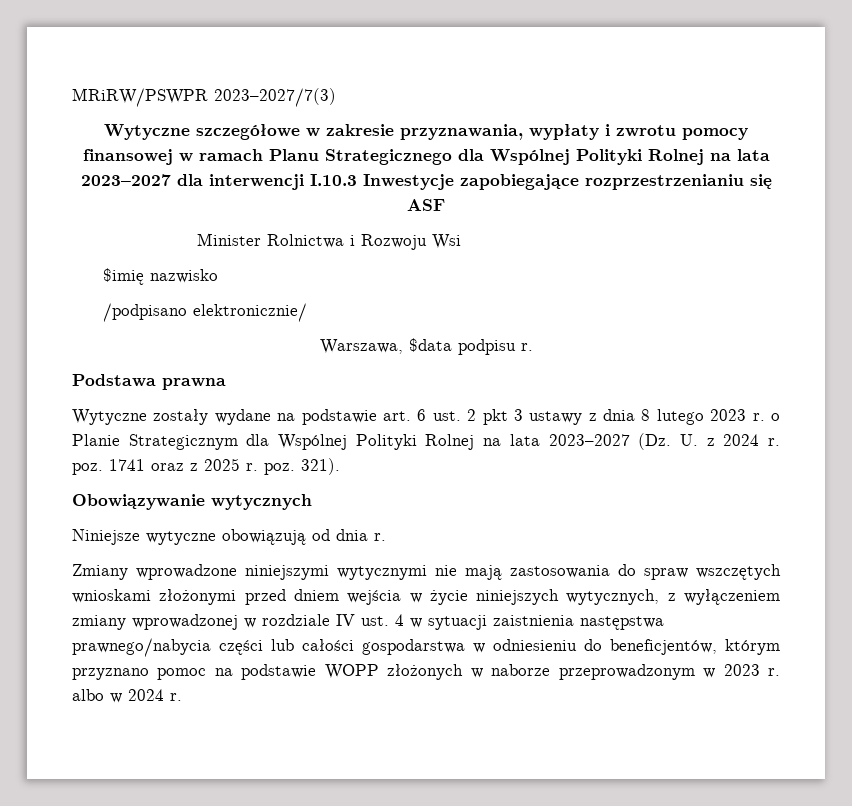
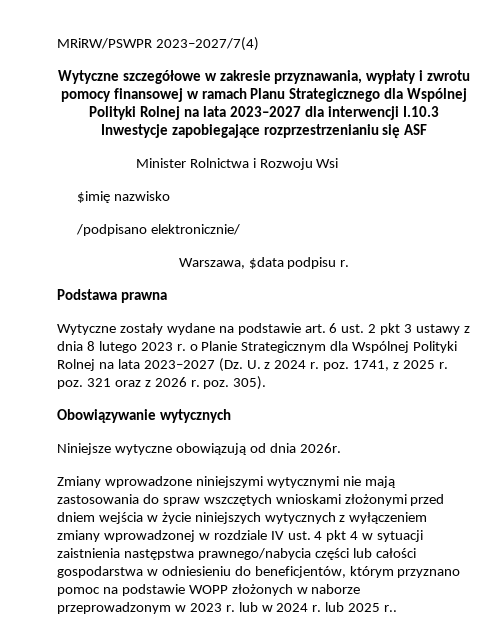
- MRiRW/PSWPR 2023–2027/7(3)
+ MRiRW/PSWPR 2023–2027/7(4)
- Wytyczne zostały wydane na podstawie art. 6 ust. 2 pkt 3 ustawy z dnia 8 lutego 2023 r. o Planie Strategicznym dla Wspólnej Polityki Rolnej na lata 2023–2027 (Dz. U. z 2024 r. poz. 1741 oraz z 2025 r. poz. 321).
+ Wytyczne zostały wydane na podstawie art. 6 ust. 2 pkt 3 ustawy z dnia 8 lutego 2023 r. o Planie Strategicznym dla Wspólnej Polityki Rolnej na lata 2023–2027 (Dz. U. z 2024 r. poz. 1741, z 2025 r. poz. 321 oraz z 2026 r. poz. 305).
- Niniejsze wytyczne obowiązują od dnia r.
+ Niniejsze wytyczne obowiązują od dnia 2026r.
- Zmiany wprowadzone niniejszymi wytycznymi nie mają zastosowania do spraw wszczętych wnioskami złożonymi przed dniem wejścia w życie niniejszych wytycznych, z wyłączeniem zmiany wprowadzonej w rozdziale IV ust. 4 w sytuacji zaistnienia następstwa prawnego/nabycia części lub całości gospodarstwa w odniesieniu do beneficjentów, którym przyznano pomoc na podstawie WOPP złożonych w naborze przeprowadzonym w 2023 r. albo w 2024 r.
+ Zmiany wprowadzone niniejszymi wytycznymi nie mają zastosowania do spraw wszczętych wnioskami złożonymi przed dniem wejścia w życie niniejszych wytycznych z wyłączeniem zmiany wprowadzonej w rozdziale IV ust. 4 pkt 4 w sytuacji zaistnienia następstwa prawnego/nabycia części lub całości gospodarstwa w odniesieniu do beneficjentów, którym przyznano pomoc na podstawie WOPP złożonych w naborze przeprowadzonym w 2023 r. lub w 2024 r. lub 2025 r..

